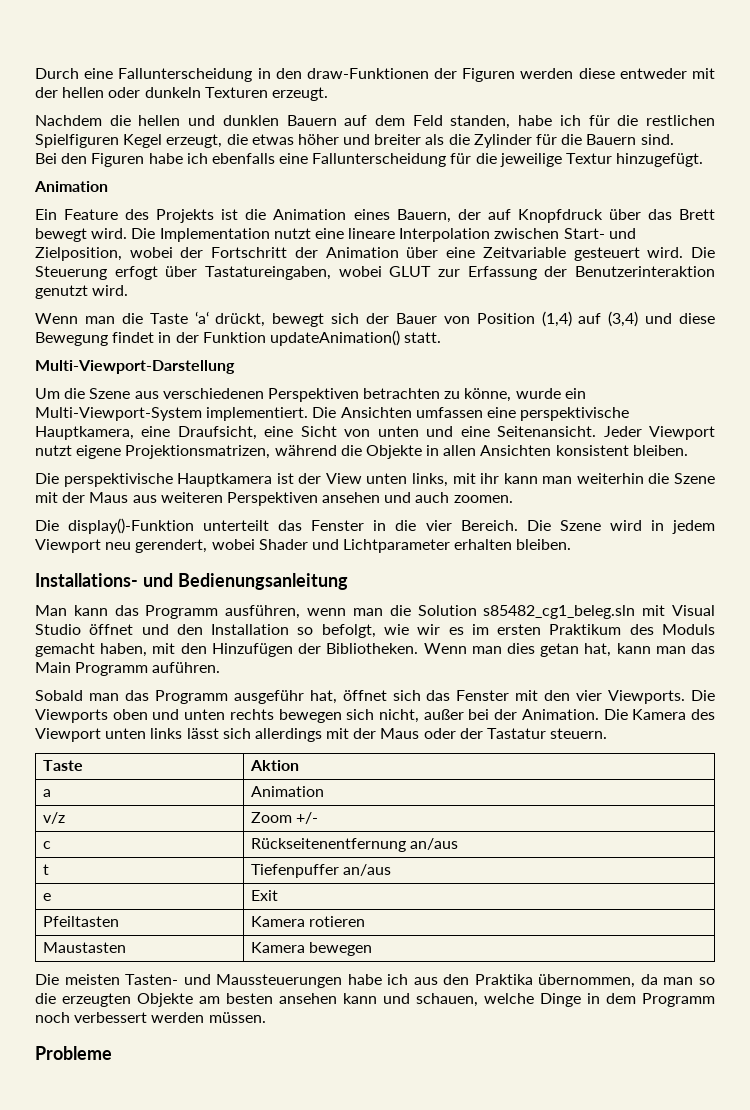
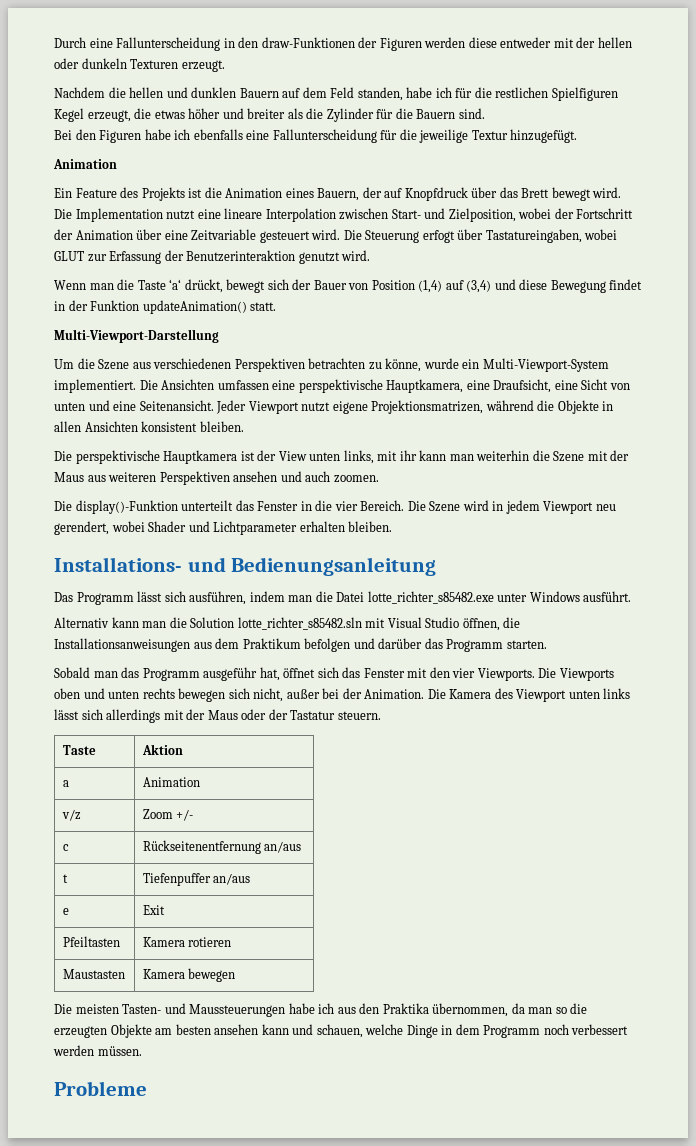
- Man kann das Programm ausführen, wenn man die Solution s85482_cg1_beleg.sln mit Visual Studio öffnet und den Installation so befolgt, wie wir es im ersten Praktikum des Moduls gemacht haben, mit den Hinzufügen der Bibliotheken. Wenn man dies getan hat, kann man das Main Programm auführen.
+ Das Programm lässt sich ausführen, indem man die Datei lotte_richter_s85482.exe unter Windows ausführt.
+ Alternativ kann man die Solution lotte_richter_s85482.sln mit Visual Studio öffnen, die Installationsanweisungen aus dem Praktikum befolgen und darüber das Programm starten.

